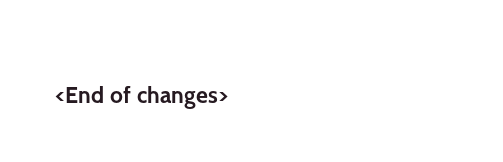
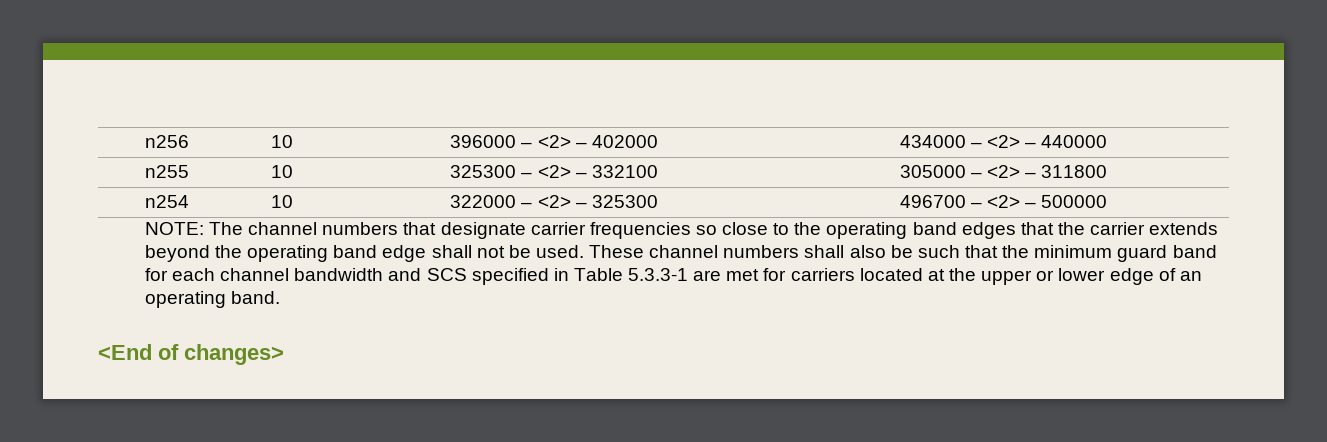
+ n256 | 10 | 396000 – <2> – 402000 | 434000 – <2> – 440000
+ n255 | 10 | 325300 – <2> – 332100 | 305000 – <2> – 311800
+ n254 | 10 | 322000 – <2> – 325300 | 496700 – <2> – 500000
+ NOTE: The channel numbers that designate carrier frequencies so close to the operating band edges that the carrier extends beyond the operating band edge shall not be used. These channel numbers shall also be such that the minimum guard band for each channel bandwidth and SCS specified in Table 5.3.3-1 are met for carriers located at the upper or lower edge of an operating band.

